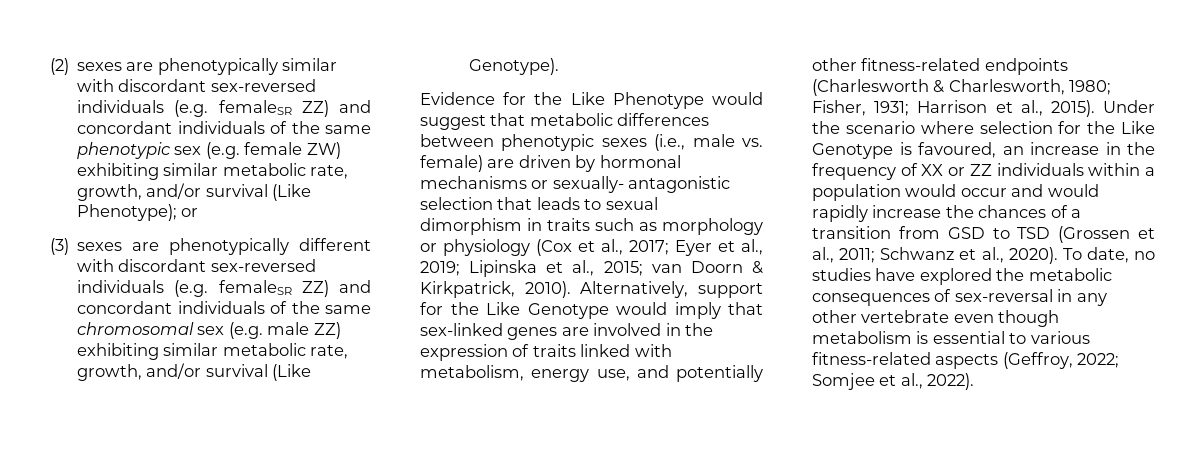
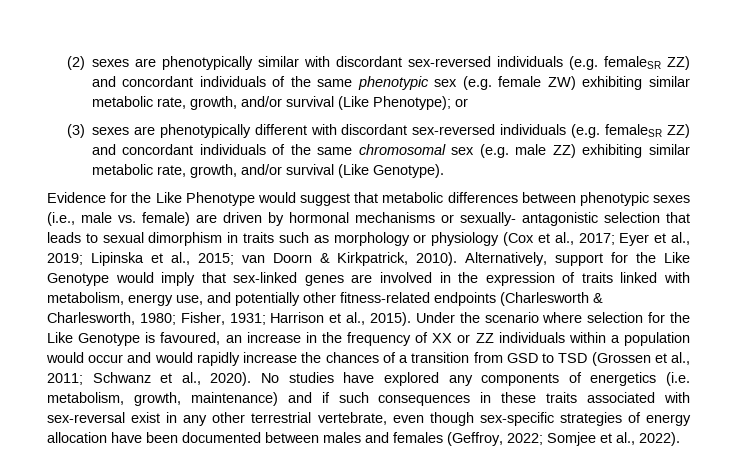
- To date, no studies have explored the metabolic consequences of sex-reversal in any other vertebrate even though metabolism is essential to various fitness-related aspects (Geffroy, 2022; Somjee et al., 2022).
+ No studies have explored any components of energetics (i.e. metabolism, growth, maintenance) and if such consequences in these traits associated with sex-reversal exist in any other terrestrial vertebrate, even though sex-specific strategies of energy allocation have been documented between males and females (Geffroy, 2022; Somjee et al., 2022).

